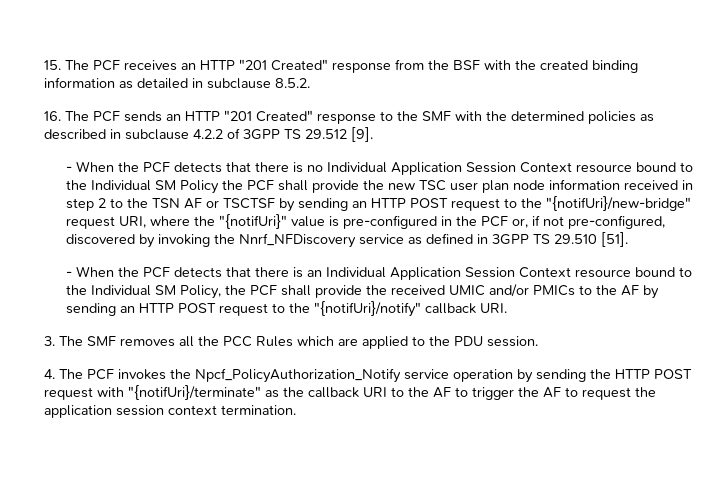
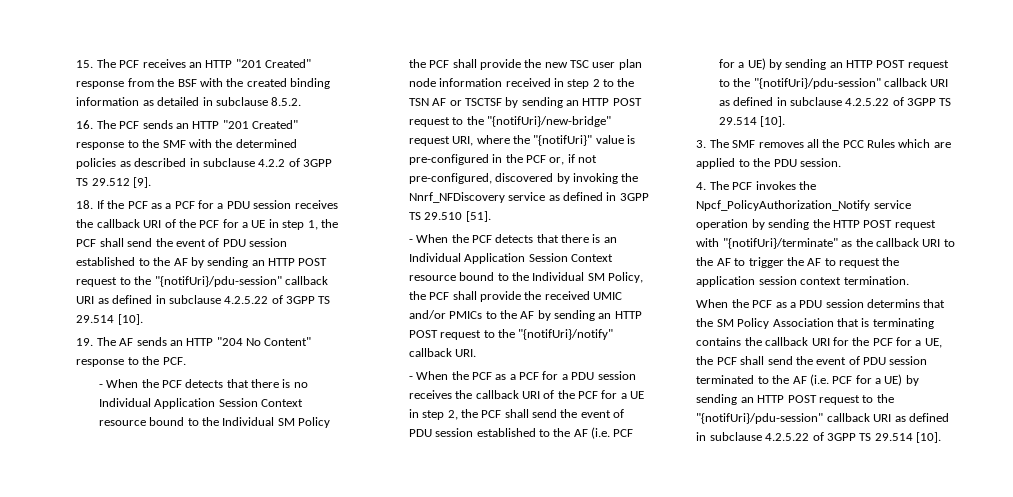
+ 18. If the PCF as a PCF for a PDU session receives the callback URI of the PCF for a UE in step 1, the PCF shall send the event of PDU session established to the AF by sending an HTTP POST request to the "{notifUri}/pdu-session" callback URI as defined in subclause 4.2.5.22 of 3GPP TS 29.514 [10].
+ 19. The AF sends an HTTP "204 No Content" response to the PCF.
+ - When the PCF as a PCF for a PDU session receives the callback URI of the PCF for a UE in step 2, the PCF shall send the event of PDU session established to the AF (i.e. PCF for a UE) by sending an HTTP POST request to the "{notifUri}/pdu-session" callback URI as defined in subclause 4.2.5.22 of 3GPP TS 29.514 [10].
+ When the PCF as a PDU session determins that the SM Policy Association that is terminating contains the callback URI for the PCF for a UE, the PCF shall send the event of PDU session terminated to the AF (i.e. PCF for a UE) by sending an HTTP POST request to the "{notifUri}/pdu-session" callback URI as defined in subclause 4.2.5.22 of 3GPP TS 29.514 [10].

